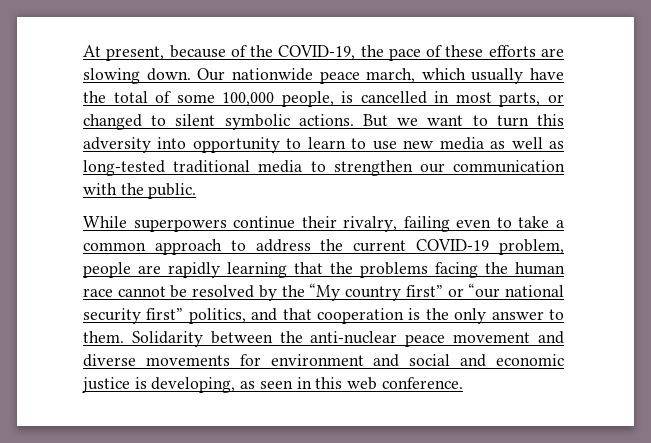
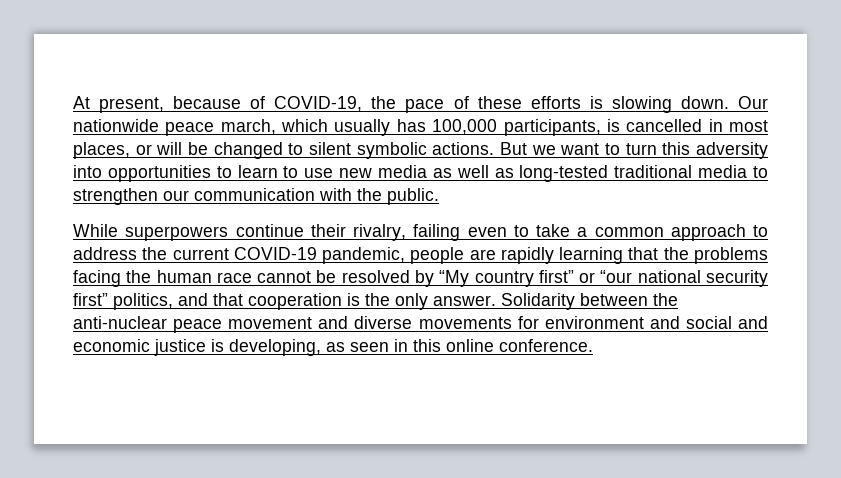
- At present, because of the COVID-19, the pace of these efforts are slowing down.
+ At present, because of COVID-19, the pace of these efforts is slowing down.
- Our nationwide peace march, which usually have the total of some 100,000 people, is cancelled in most parts, or changed to silent symbolic actions.
+ Our nationwide peace march, which usually has 100,000 participants, is cancelled in most places, or will be changed to silent symbolic actions.
- But we want to turn this adversity into opportunity to learn to use new media as well as long-tested traditional media to strengthen our communication with the public.
+ But we want to turn this adversity into opportunities to learn to use new media as well as long-tested traditional media to strengthen our communication with the public.
- While superpowers continue their rivalry, failing even to take a common approach to address the current COVID-19 problem, people are rapidly learning that the problems facing the human race cannot be resolved by the “My country first” or “our national security first” politics, and that cooperation is the only answer to them.
+ While superpowers continue their rivalry, failing even to take a common approach to address the current COVID-19 pandemic, people are rapidly learning that the problems facing the human race cannot be resolved by “My country first” or “our national security first” politics, and that cooperation is the only answer.
- Solidarity between the anti-nuclear peace movement and diverse movements for environment and social and economic justice is developing, as seen in this web conference.
+ Solidarity between the anti-nuclear peace movement and diverse movements for environment and social and economic justice is developing, as seen in this online conference.

